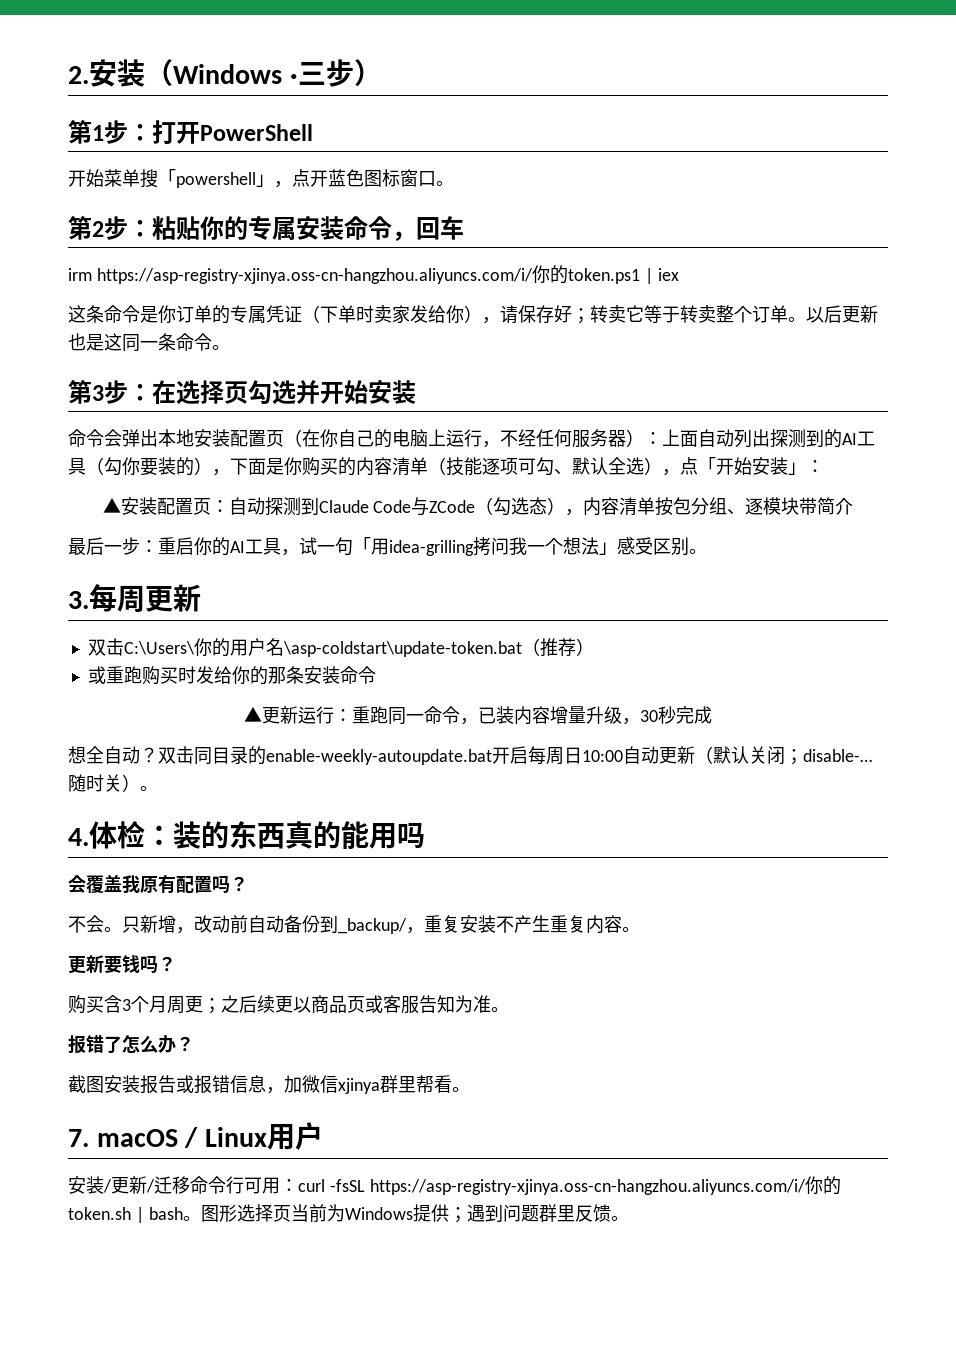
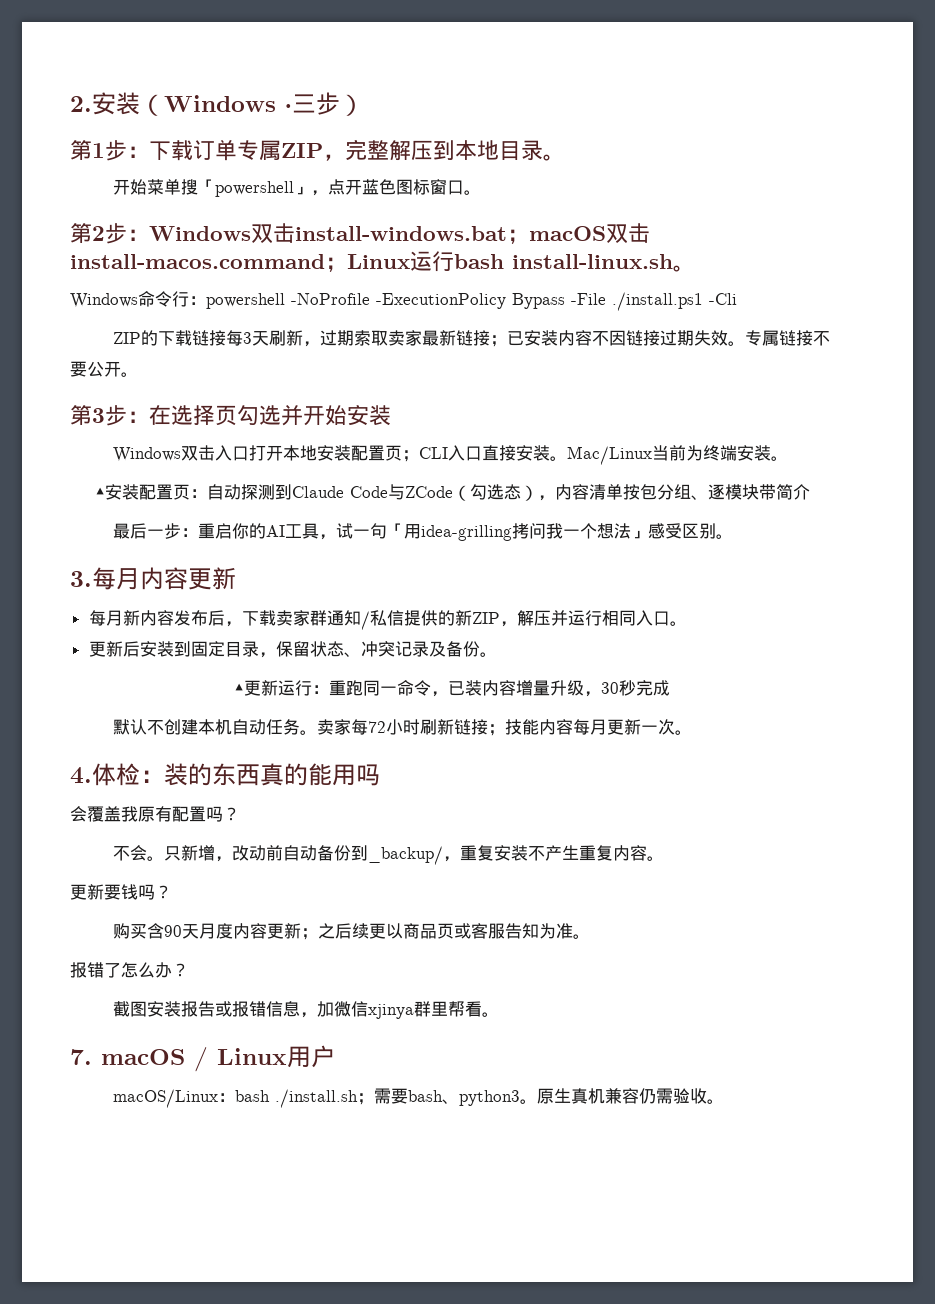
- 第1步：打开PowerShell
+ 第1步：下载订单专属ZIP，完整解压到本地目录。
- 第2步：粘贴你的专属安装命令，回车
- irm https://asp-registry-xjinya.oss-cn-hangzhou.aliyuncs.com/i/你的token.ps1 | iex
- 这条命令是你订单的专属凭证（下单时卖家发给你），请保存好；转卖它等于转卖整个订单。以后更新也是这同一条命令。
+ 第2步：Windows双击install-windows.bat；macOS双击install-macos.command；Linux运行bash install-linux.sh。
+ Windows命令行：powershell -NoProfile -ExecutionPolicy Bypass -File ./install.ps1 -Cli
+ ZIP的下载链接每3天刷新，过期索取卖家最新链接；已安装内容不因链接过期失效。专属链接不要公开。
- 命令会弹出本地安装配置页（在你自己的电脑上运行，不经任何服务器）：上面自动列出探测到的AI工具（勾你要装的），下面是你购买的内容清单（技能逐项可勾、默认全选），点「开始安装」：
+ Windows双击入口打开本地安装配置页；CLI入口直接安装。Mac/Linux当前为终端安装。
- 3.每周更新
+ 3.每月内容更新
- 双击C:\Users\你的用户名\asp-coldstart\update-token.bat（推荐）
- 或重跑购买时发给你的那条安装命令
+ 每月新内容发布后，下载卖家群通知/私信提供的新ZIP，解压并运行相同入口。
+ 更新后安装到固定目录，保留状态、冲突记录及备份。
- 想全自动？双击同目录的enable-weekly-autoupdate.bat开启每周日10:00自动更新（默认关闭；disable-…随时关）。
+ 默认不创建本机自动任务。卖家每72小时刷新链接；技能内容每月更新一次。
- 购买含3个月周更；之后续更以商品页或客服告知为准。
+ 购买含90天月度内容更新；之后续更以商品页或客服告知为准。
- 安装/更新/迁移命令行可用：curl -fsSL https://asp-registry-xjinya.oss-cn-hangzhou.aliyuncs.com/i/你的token.sh | bash。图形选择页当前为Windows提供；遇到问题群里反馈。
+ macOS/Linux：bash ./install.sh；需要bash、python3。原生真机兼容仍需验收。

